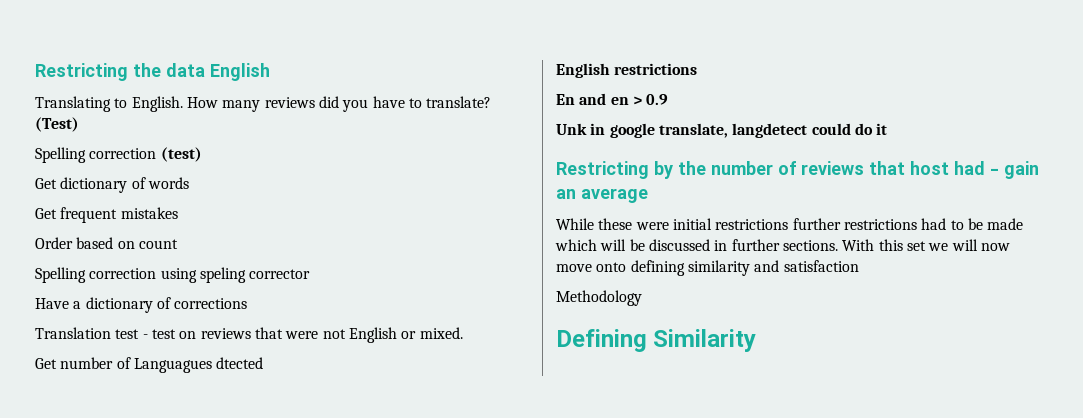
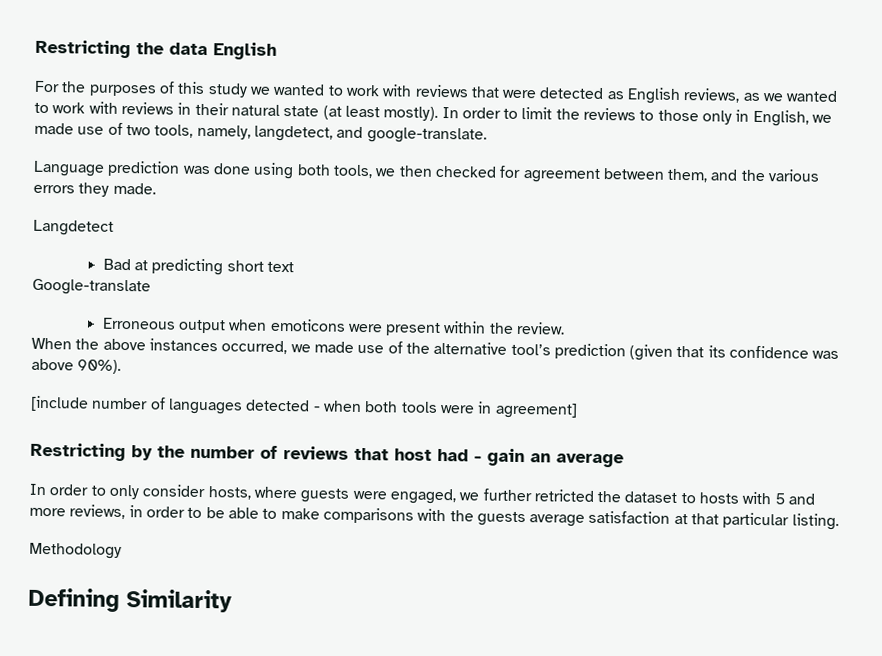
- Translating to English. How many reviews did you have to translate? (Test)
- Spelling correction (test)
- Get dictionary of words
- Get frequent mistakes
- Order based on count
- Spelling correction using speling corrector
- Have a dictionary of corrections
- Translation test - test on reviews that were not English or mixed.
- Get number of Languagues dtected
- English restrictions
- En and en > 0.9
- Unk in google translate, langdetect could do it
+ For the purposes of this study we wanted to work with reviews that were detected as English reviews, as we wanted to work with reviews in their natural state (at least mostly). In order to limit the reviews to those only in English, we made use of two tools, namely, langdetect, and google-translate.
+ Language prediction was done using both tools, we then checked for agreement between them, and the various errors they made.
+ Langdetect
+ Bad at predicting short text
+ Google-translate
+ Erroneous output when emoticons were present within the review.
+ When the above instances occurred, we made use of the alternative tool’s prediction (given that its confidence was above 90%).
+ [include number of languages detected - when both tools were in agreement]
- While these were initial restrictions further restrictions had to be made which will be discussed in further sections. With this set we will now move onto defining similarity and satisfaction
+ In order to only consider hosts, where guests were engaged, we further retricted the dataset to hosts with 5 and more reviews, in order to be able to make comparisons with the guests average satisfaction at that particular listing.

